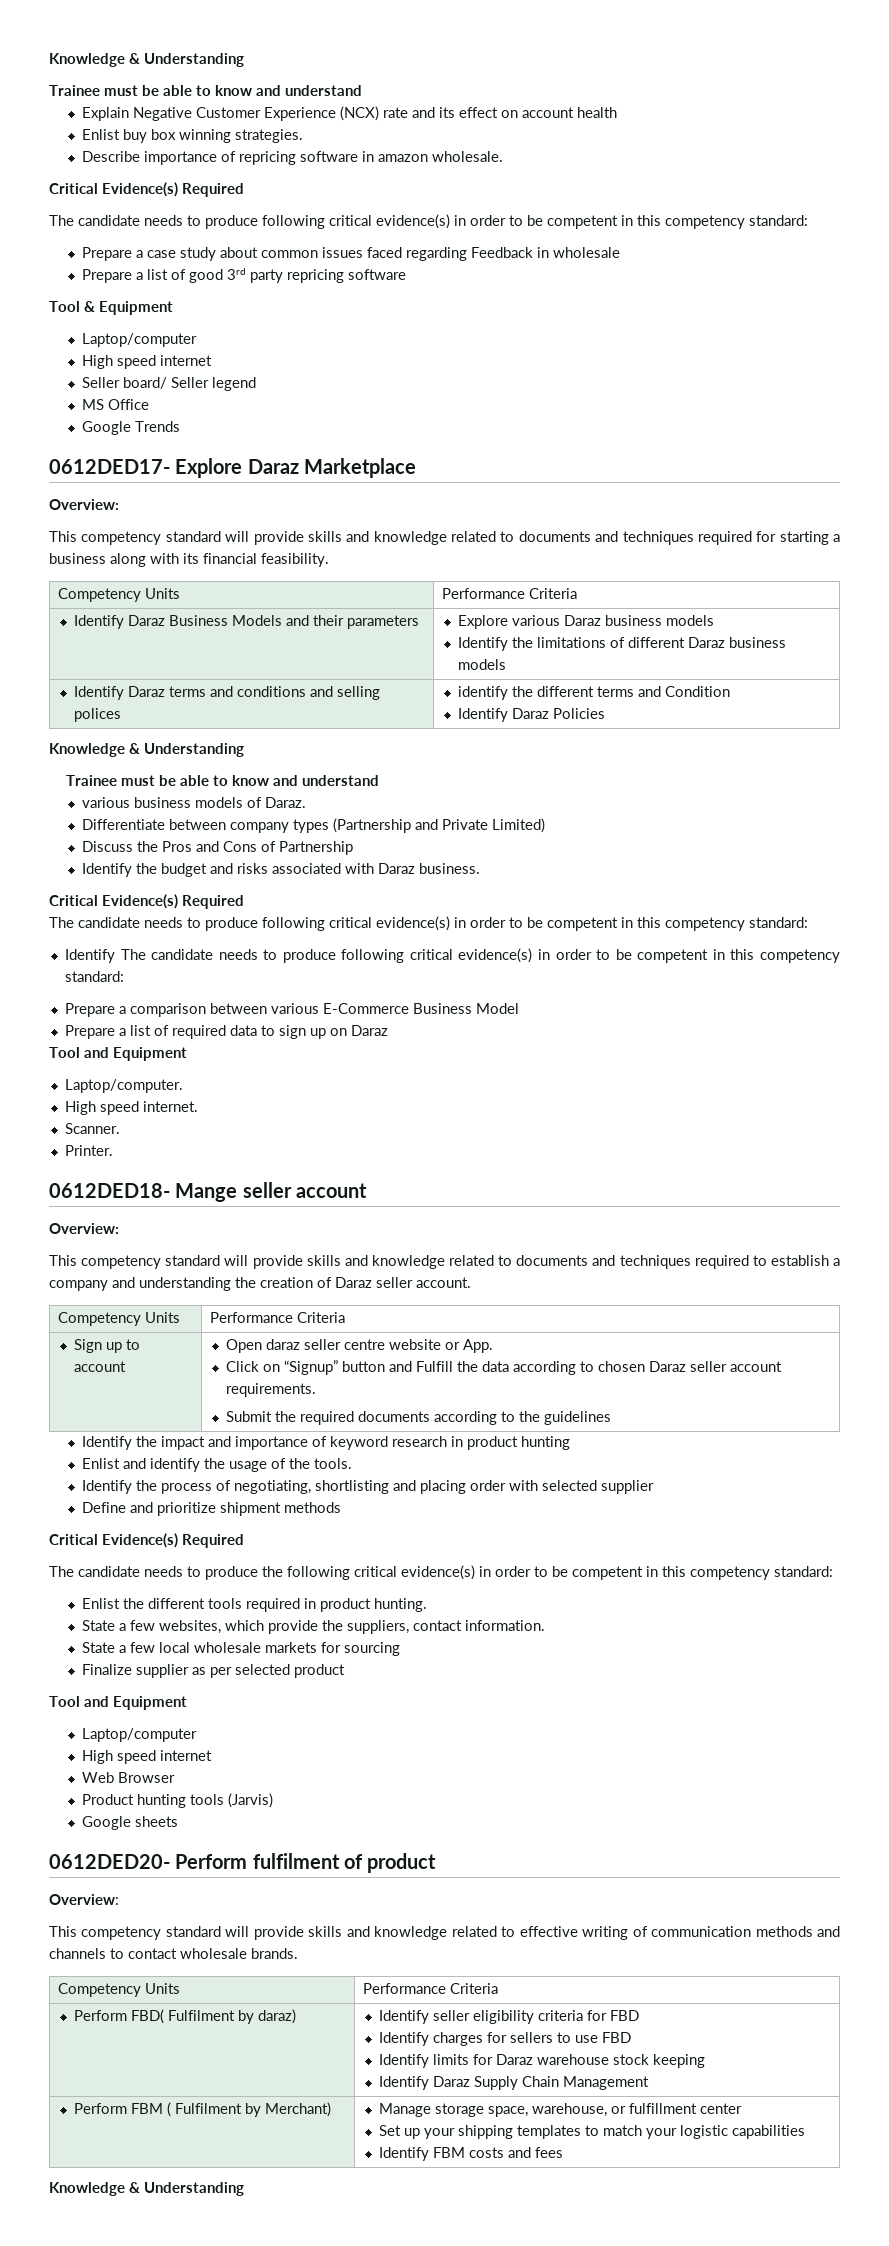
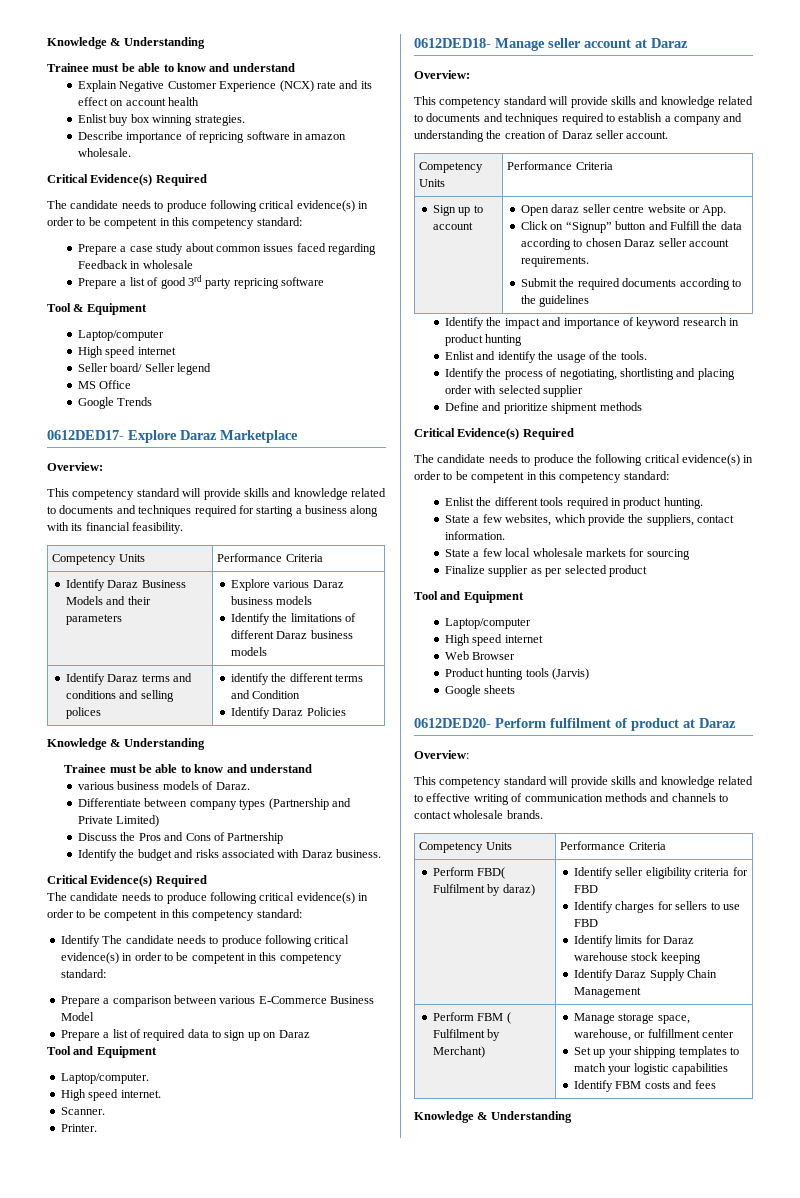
- 0612DED18- Mange seller account
+ 0612DED18- Manage seller account at Daraz
- 0612DED20- Perform fulfilment of product
+ 0612DED20- Perform fulfilment of product at Daraz

